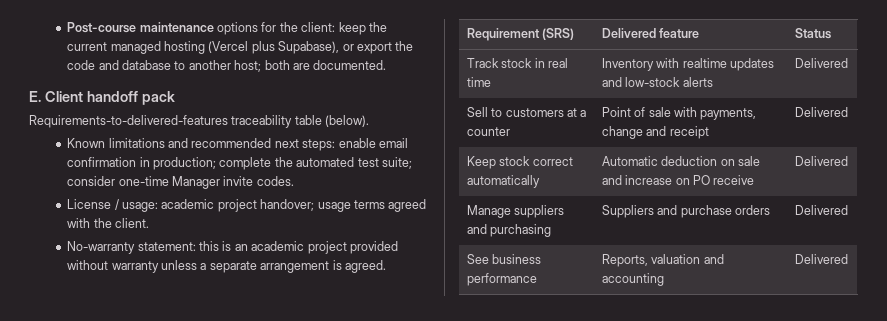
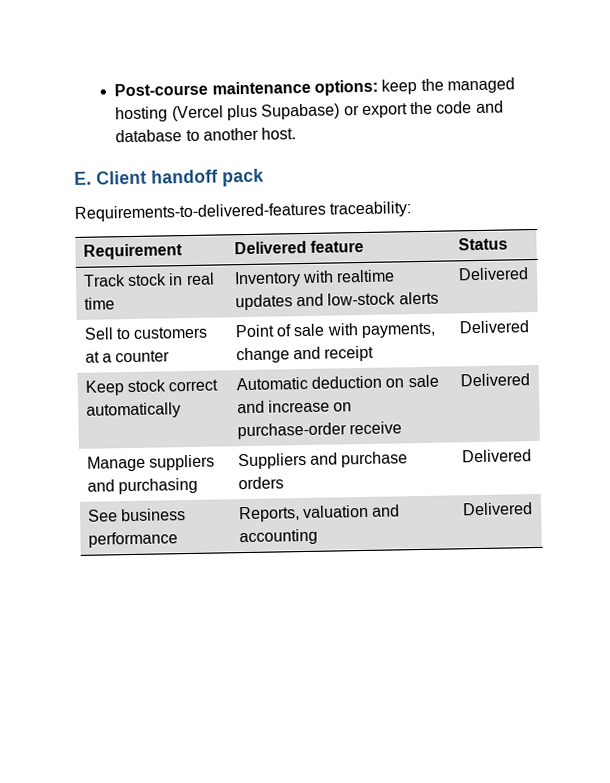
- Post-course maintenance options for the client: keep the current managed hosting (Vercel plus Supabase), or export the code and database to another host; both are documented.
+ Post-course maintenance options: keep the managed hosting (Vercel plus Supabase) or export the code and database to another host.
- Requirements-to-delivered-features traceability table (below).
- Known limitations and recommended next steps: enable email confirmation in production; complete the automated test suite; consider one-time Manager invite codes.
- License / usage: academic project handover; usage terms agreed with the client.
- No-warranty statement: this is an academic project provided without warranty unless a separate arrangement is agreed.
+ Requirements-to-delivered-features traceability:
- Requirement (SRS) | Delivered feature | Status
+ Requirement | Delivered feature | Status
- Keep stock correct automatically | Automatic deduction on sale and increase on PO receive | Delivered
+ Keep stock correct automatically | Automatic deduction on sale and increase on purchase-order receive | Delivered

